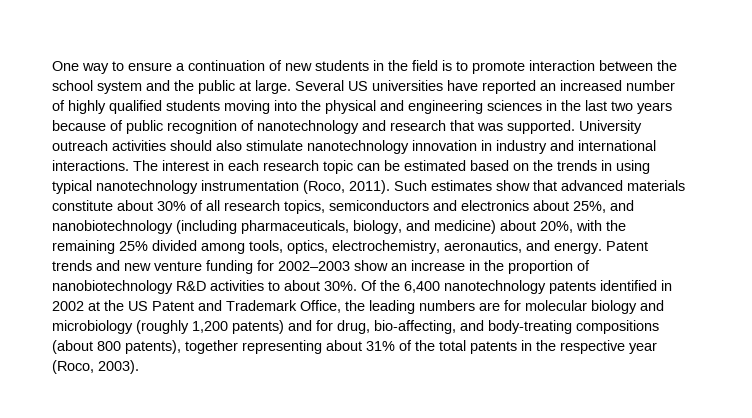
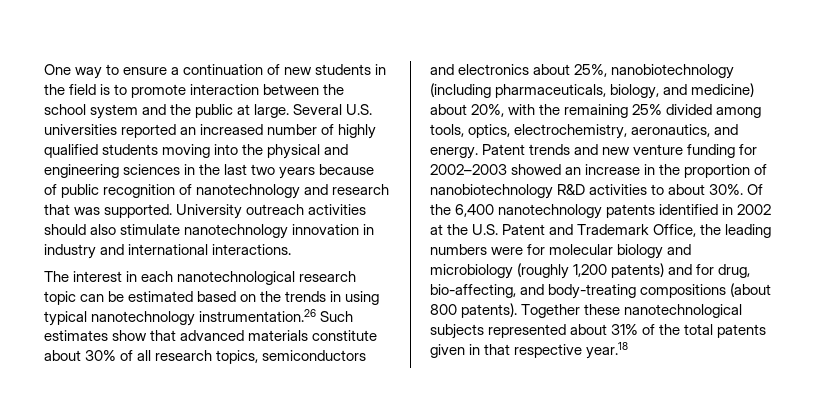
- Several US universities have reported an increased number of highly qualified students moving into the physical and engineering sciences in the last two years because of public recognition of nanotechnology and research that was supported.
+ Several U.S. universities reported an increased number of highly qualified students moving into the physical and engineering sciences in the last two years because of public recognition of nanotechnology and research that was supported.
- University outreach activities should also stimulate nanotechnology innovation in industry and international interactions. The interest in each research topic can be estimated based on the trends in using typical nanotechnology instrumentation (Roco, 2011). Such estimates show that advanced materials constitute about 30% of all research topics, semiconductors and electronics about 25%, and nanobiotechnology (including pharmaceuticals, biology, and medicine) about 20%, with the remaining 25% divided among tools, optics, electrochemistry, aeronautics, and energy.
+ University outreach activities should also stimulate nanotechnology innovation in industry and international interactions.
+ The interest in each nanotechnological research topic can be estimated based on the trends in using typical nanotechnology instrumentation.26 Such estimates show that advanced materials constitute about 30% of all research topics, semiconductors and electronics about 25%, nanobiotechnology (including pharmaceuticals, biology, and medicine) about 20%, with the remaining 25% divided among tools, optics, electrochemistry, aeronautics, and energy.
- Patent trends and new venture funding for 2002–2003 show an increase in the proportion of nanobiotechnology R&D activities to about 30%.
+ Patent trends and new venture funding for 2002–2003 showed an increase in the proportion of nanobiotechnology R&D activities to about 30%.
- Of the 6,400 nanotechnology patents identified in 2002 at the US Patent and Trademark Office, the leading numbers are for molecular biology and microbiology (roughly 1,200 patents) and for drug, bio-affecting, and body-treating compositions (about 800 patents), together representing about 31% of the total patents in the respective year (Roco, 2003).
+ Of the 6,400 nanotechnology patents identified in 2002 at the U.S. Patent and Trademark Office, the leading numbers were for molecular biology and microbiology (roughly 1,200 patents) and for drug, bio-affecting, and body-treating compositions (about 800 patents). Together these nanotechnological subjects represented about 31% of the total patents given in that respective year.18

